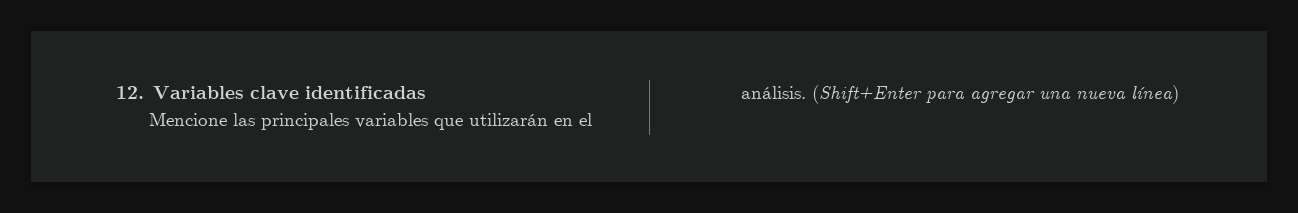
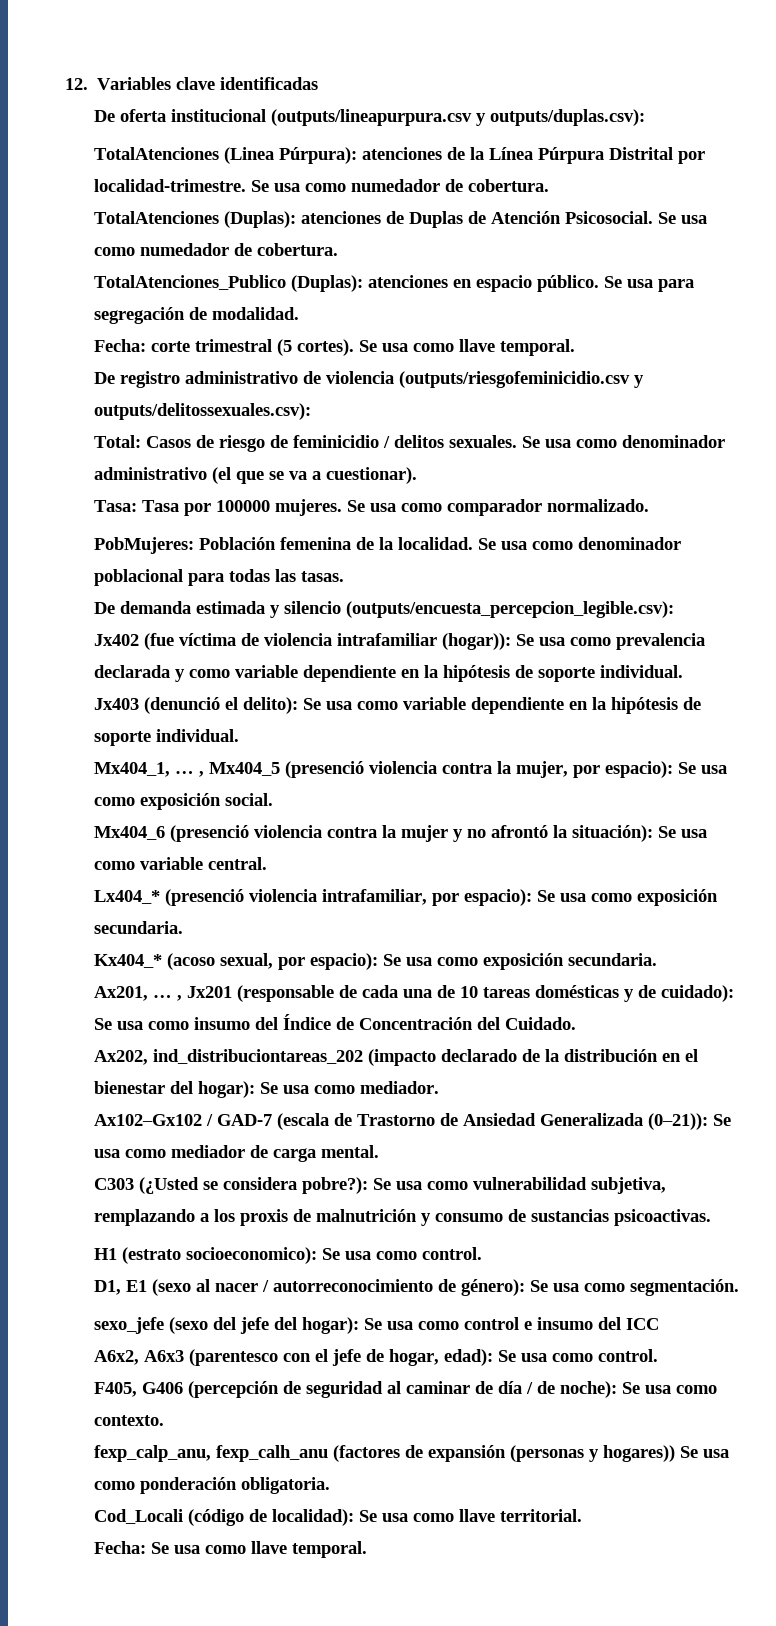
- Mencione las principales variables que utilizarán en el análisis. (Shift+Enter para agregar una nueva línea)
+ De oferta institucional (outputs/lineapurpura.csv y outputs/duplas.csv):
+ TotalAtenciones (Linea Púrpura): atenciones de la Línea Púrpura Distrital por localidad-trimestre. Se usa como numedador de cobertura.
+ TotalAtenciones (Duplas): atenciones de Duplas de Atención Psicosocial. Se usa como numedador de cobertura.
+ TotalAtenciones_Publico (Duplas): atenciones en espacio público. Se usa para segregación de modalidad.
+ Fecha: corte trimestral (5 cortes). Se usa como llave temporal.
+ De registro administrativo de violencia (outputs/riesgofeminicidio.csv y outputs/delitossexuales.csv):
+ Total: Casos de riesgo de feminicidio / delitos sexuales. Se usa como denominador administrativo (el que se va a cuestionar).
+ Tasa: Tasa por 100000 mujeres. Se usa como comparador normalizado.
+ PobMujeres: Población femenina de la localidad. Se usa como denominador poblacional para todas las tasas.
+ De demanda estimada y silencio (outputs/encuesta_percepcion_legible.csv):
+ Jx402 (fue víctima de violencia intrafamiliar (hogar)): Se usa como prevalencia declarada y como variable dependiente en la hipótesis de soporte individual.
+ Jx403 (denunció el delito): Se usa como variable dependiente en la hipótesis de soporte individual.
+ Mx404_1, … , Mx404_5 (presenció violencia contra la mujer, por espacio): Se usa como exposición social.
+ Mx404_6 (presenció violencia contra la mujer y no afrontó la situación): Se usa como variable central.
+ Lx404_* (presenció violencia intrafamiliar, por espacio): Se usa como exposición secundaria.
+ Kx404_* (acoso sexual, por espacio): Se usa como exposición secundaria.
+ Ax201, … , Jx201 (responsable de cada una de 10 tareas domésticas y de cuidado): Se usa como insumo del Índice de Concentración del Cuidado.
+ Ax202, ind_distribuciontareas_202 (impacto declarado de la distribución en el bienestar del hogar): Se usa como mediador.
+ Ax102–Gx102 / GAD-7 (escala de Trastorno de Ansiedad Generalizada (0–21)): Se usa como mediador de carga mental.
+ C303 (¿Usted se considera pobre?): Se usa como vulnerabilidad subjetiva, remplazando a los proxis de malnutrición y consumo de sustancias psicoactivas.
+ H1 (estrato socioeconomico): Se usa como control.
+ D1, E1 (sexo al nacer / autorreconocimiento de género): Se usa como segmentación.
+ sexo_jefe (sexo del jefe del hogar): Se usa como control e insumo del ICC
+ A6x2, A6x3 (parentesco con el jefe de hogar, edad): Se usa como control.
+ F405, G406 (percepción de seguridad al caminar de día / de noche): Se usa como contexto.
+ fexp_calp_anu, fexp_calh_anu (factores de expansión (personas y hogares)) Se usa como ponderación obligatoria.
+ Cod_Locali (código de localidad): Se usa como llave territorial.
+ Fecha: Se usa como llave temporal.

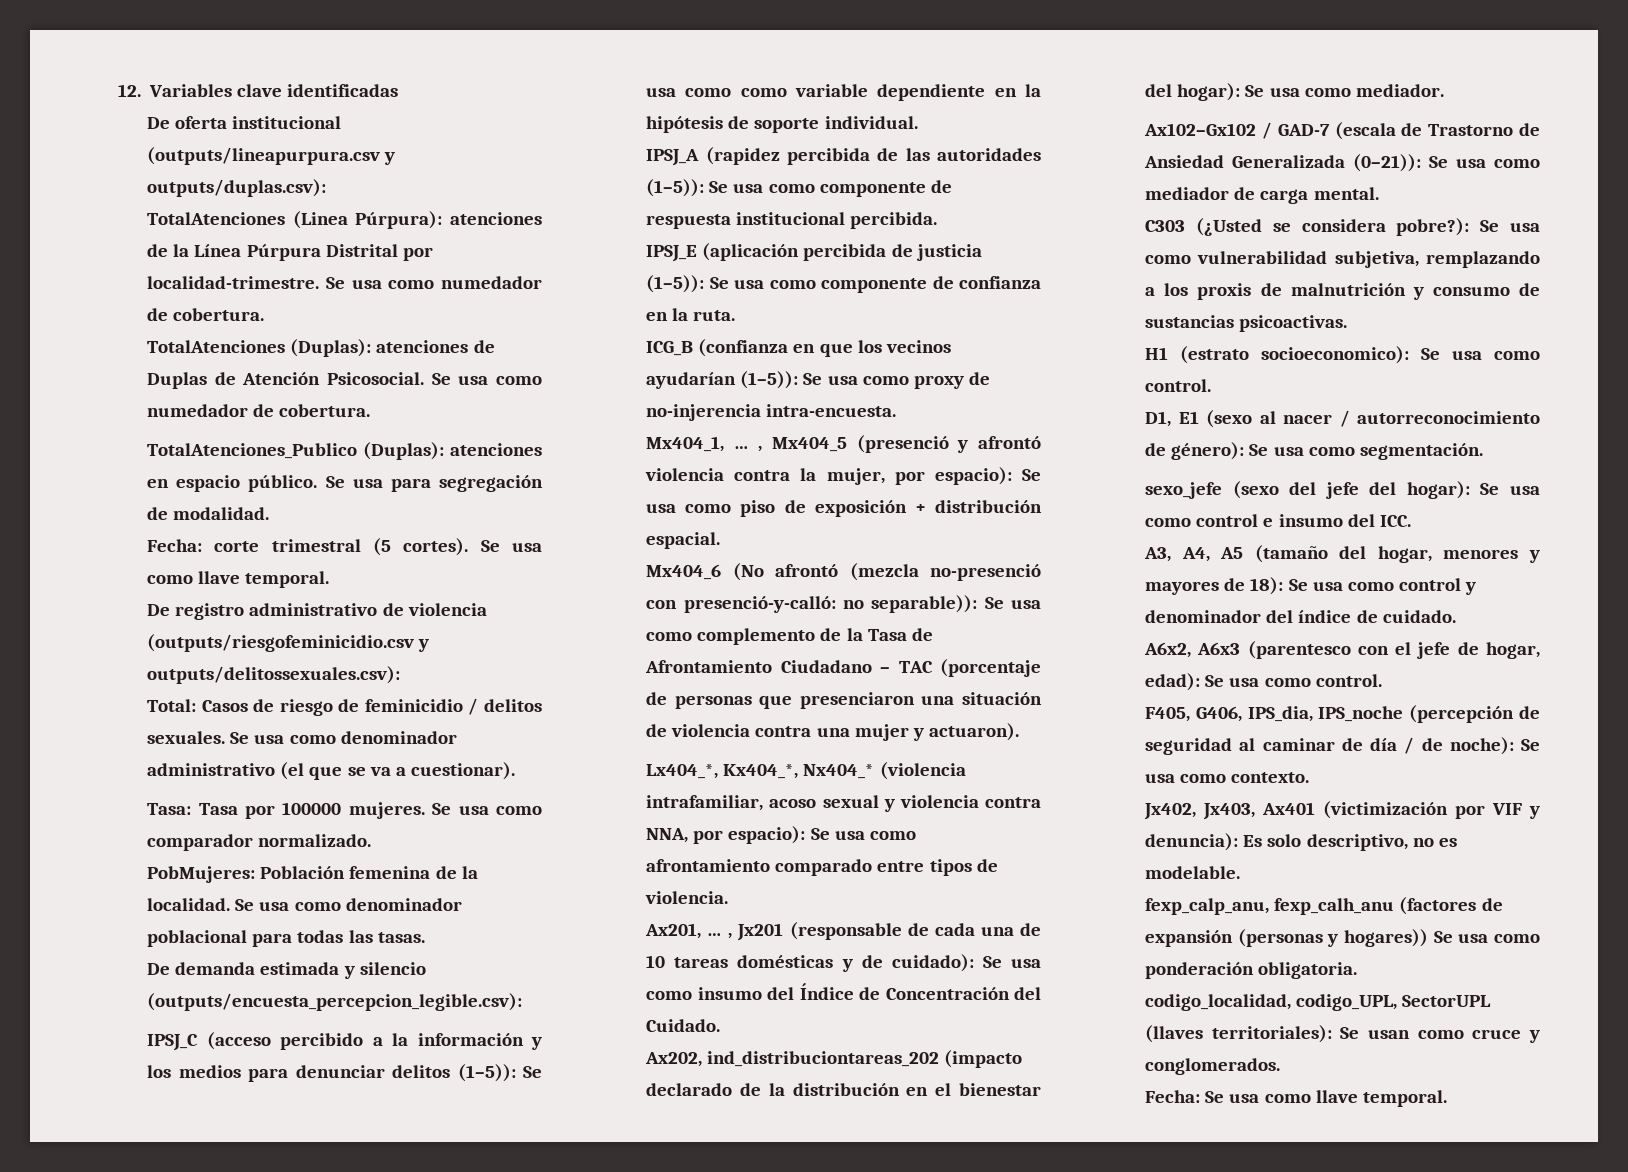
- Jx402 (fue víctima de violencia intrafamiliar (hogar)): Se usa como prevalencia declarada y como variable dependiente en la hipótesis de soporte individual.
- Jx403 (denunció el delito): Se usa como variable dependiente en la hipótesis de soporte individual.
+ IPSJ_C (acceso percibido a la información y los medios para denunciar delitos (1–5)): Se usa como como variable dependiente en la hipótesis de soporte individual.
+ IPSJ_A (rapidez percibida de las autoridades (1–5)): Se usa como componente de respuesta institucional percibida.
+ IPSJ_E (aplicación percibida de justicia (1–5)): Se usa como componente de confianza en la ruta.
+ ICG_B (confianza en que los vecinos ayudarían (1–5)): Se usa como proxy de no-injerencia intra-encuesta.
- Mx404_1, … , Mx404_5 (presenció violencia contra la mujer, por espacio): Se usa como exposición social.
- Mx404_6 (presenció violencia contra la mujer y no afrontó la situación): Se usa como variable central.
- Lx404_* (presenció violencia intrafamiliar, por espacio): Se usa como exposición secundaria.
- Kx404_* (acoso sexual, por espacio): Se usa como exposición secundaria.
+ Mx404_1, … , Mx404_5 (presenció y afrontó violencia contra la mujer, por espacio): Se usa como piso de exposición + distribución espacial.
+ Mx404_6 (No afrontó (mezcla no-presenció con presenció-y-calló: no separable)): Se usa como complemento de la Tasa de Afrontamiento Ciudadano – TAC (porcentaje de personas que presenciaron una situación de violencia contra una mujer y actuaron).
+ Lx404_*, Kx404_*, Nx404_* (violencia intrafamiliar, acoso sexual y violencia contra NNA, por espacio): Se usa como afrontamiento comparado entre tipos de violencia.
- sexo_jefe (sexo del jefe del hogar): Se usa como control e insumo del ICC
+ sexo_jefe (sexo del jefe del hogar): Se usa como control e insumo del ICC.
+ A3, A4, A5 (tamaño del hogar, menores y mayores de 18): Se usa como control y denominador del índice de cuidado.
- F405, G406 (percepción de seguridad al caminar de día / de noche): Se usa como contexto.
+ F405, G406, IPS_dia, IPS_noche (percepción de seguridad al caminar de día / de noche): Se usa como contexto.
+ Jx402, Jx403, Ax401 (victimización por VIF y denuncia): Es solo descriptivo, no es modelable.
- Cod_Locali (código de localidad): Se usa como llave territorial.
+ codigo_localidad, codigo_UPL, SectorUPL (llaves territoriales): Se usan como cruce y conglomerados.

